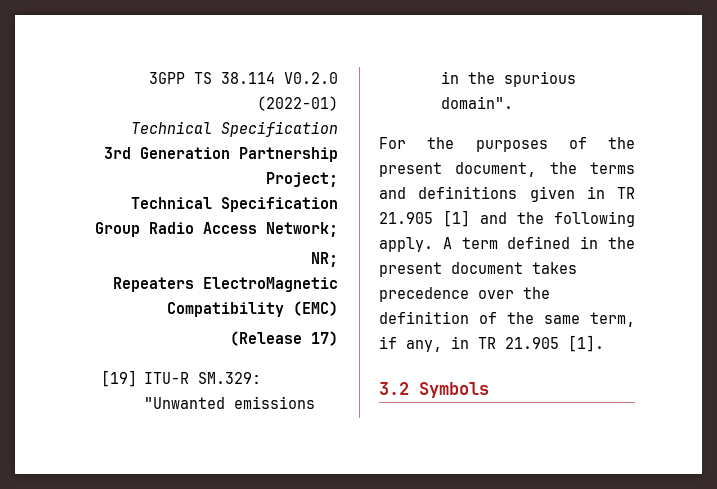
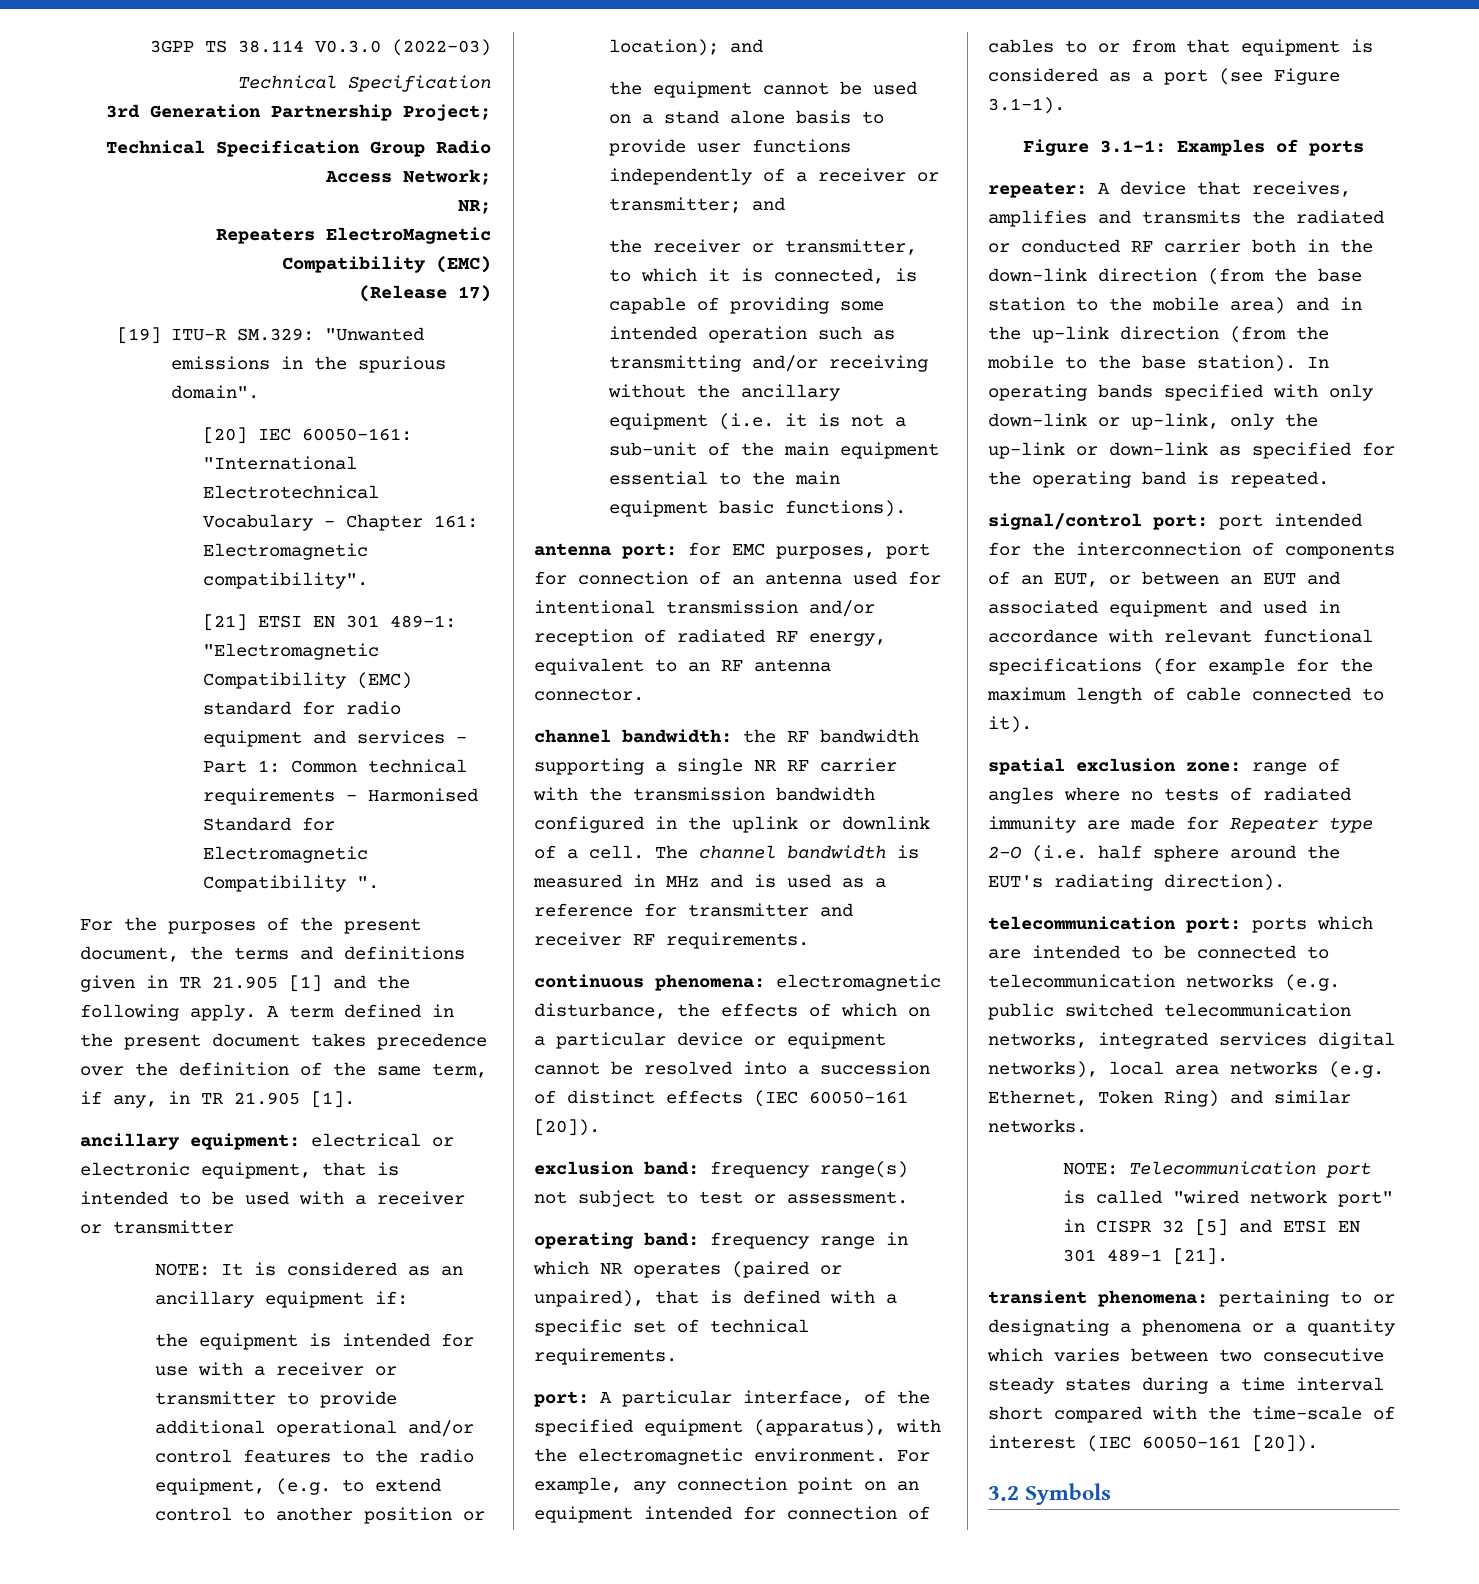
- 3GPP TS 38.114 V0.2.0 (2022-01)
+ 3GPP TS 38.114 V0.3.0 (2022-03)
+ [20] IEC 60050-161: "International Electrotechnical Vocabulary - Chapter 161: Electromagnetic compatibility".
+ [21] ETSI EN 301 489-1: "Electromagnetic Compatibility (EMC) standard for radio equipment and services - Part 1: Common technical requirements - Harmonised Standard for Electromagnetic Compatibility ".
+ ancillary equipment: electrical or electronic equipment, that is intended to be used with a receiver or transmitter
+ NOTE: It is considered as an ancillary equipment if:
+ the equipment is intended for use with a receiver or transmitter to provide additional operational and/or control features to the radio equipment, (e.g. to extend control to another position or location); and
+ the equipment cannot be used on a stand alone basis to provide user functions independently of a receiver or transmitter; and
+ the receiver or transmitter, to which it is connected, is capable of providing some intended operation such as transmitting and/or receiving without the ancillary equipment (i.e. it is not a sub-unit of the main equipment essential to the main equipment basic functions).
+ antenna port: for EMC purposes, port for connection of an antenna used for intentional transmission and/or reception of radiated RF energy, equivalent to an RF antenna connector.
+ channel bandwidth: the RF bandwidth supporting a single NR RF carrier with the transmission bandwidth configured in the uplink or downlink of a cell. The channel bandwidth is measured in MHz and is used as a reference for transmitter and receiver RF requirements.
+ continuous phenomena: electromagnetic disturbance, the effects of which on a particular device or equipment cannot be resolved into a succession of distinct effects (IEC 60050-161 [20]).
+ exclusion band: frequency range(s) not subject to test or assessment.
+ operating band: frequency range in which NR operates (paired or unpaired), that is defined with a specific set of technical requirements.
+ port: A particular interface, of the specified equipment (apparatus), with the electromagnetic environment. For example, any connection point on an equipment intended for connection of cables to or from that equipment is considered as a port (see Figure 3.1-1).
+ Figure 3.1-1: Examples of ports
+ repeater: A device that receives, amplifies and transmits the radiated or conducted RF carrier both in the down-link direction (from the base station to the mobile area) and in the up-link direction (from the mobile to the base station). In operating bands specified with only down-link or up-link, only the up-link or down-link as specified for the operating band is repeated.
+ signal/control port: port intended for the interconnection of components of an EUT, or between an EUT and associated equipment and used in accordance with relevant functional specifications (for example for the maximum length of cable connected to it).
+ spatial exclusion zone: range of angles where no tests of radiated immunity are made for Repeater type 2-O (i.e. half sphere around the EUT's radiating direction).
+ telecommunication port: ports which are intended to be connected to telecommunication networks (e.g. public switched telecommunication networks, integrated services digital networks), local area networks (e.g. Ethernet, Token Ring) and similar networks.
+ NOTE: Telecommunication port is called "wired network port" in CISPR 32 [5] and ETSI EN 301 489-1 [21].
+ transient phenomena: pertaining to or designating a phenomena or a quantity which varies between two consecutive steady states during a time interval short compared with the time-scale of interest (IEC 60050-161 [20]).

